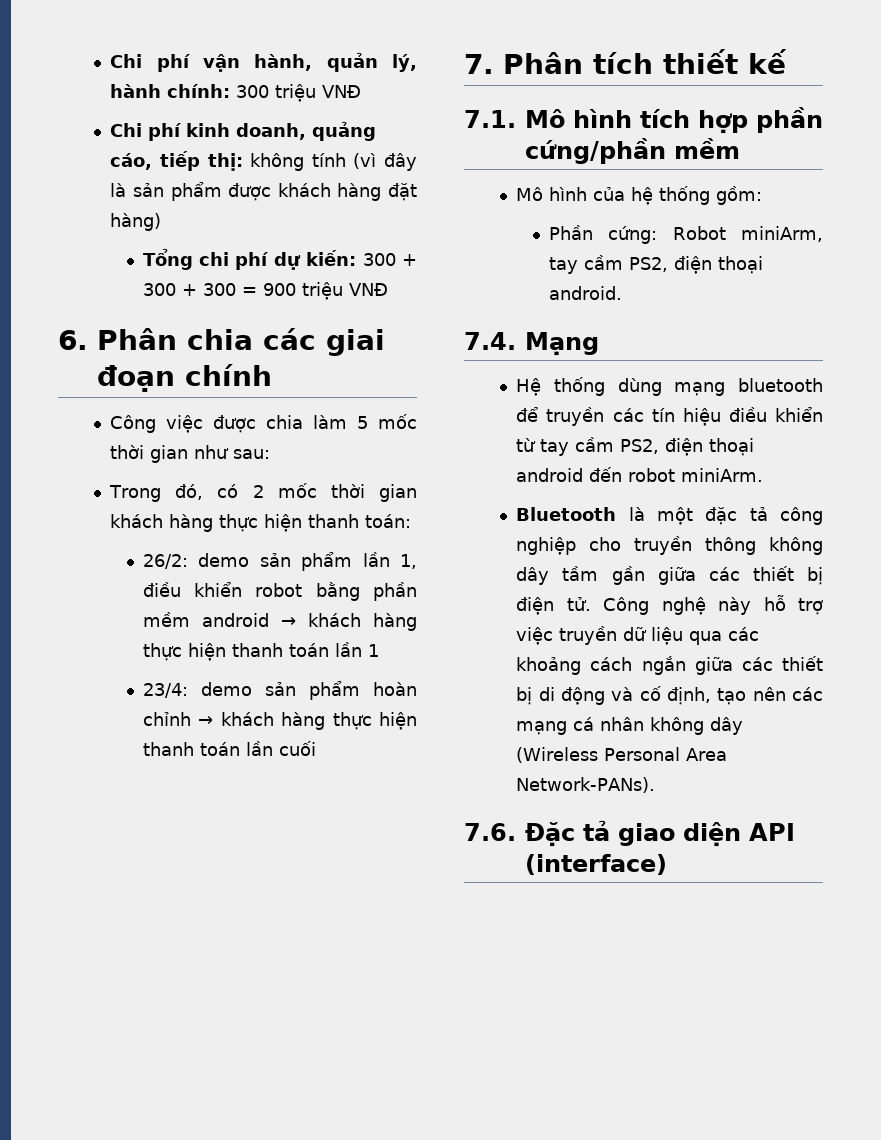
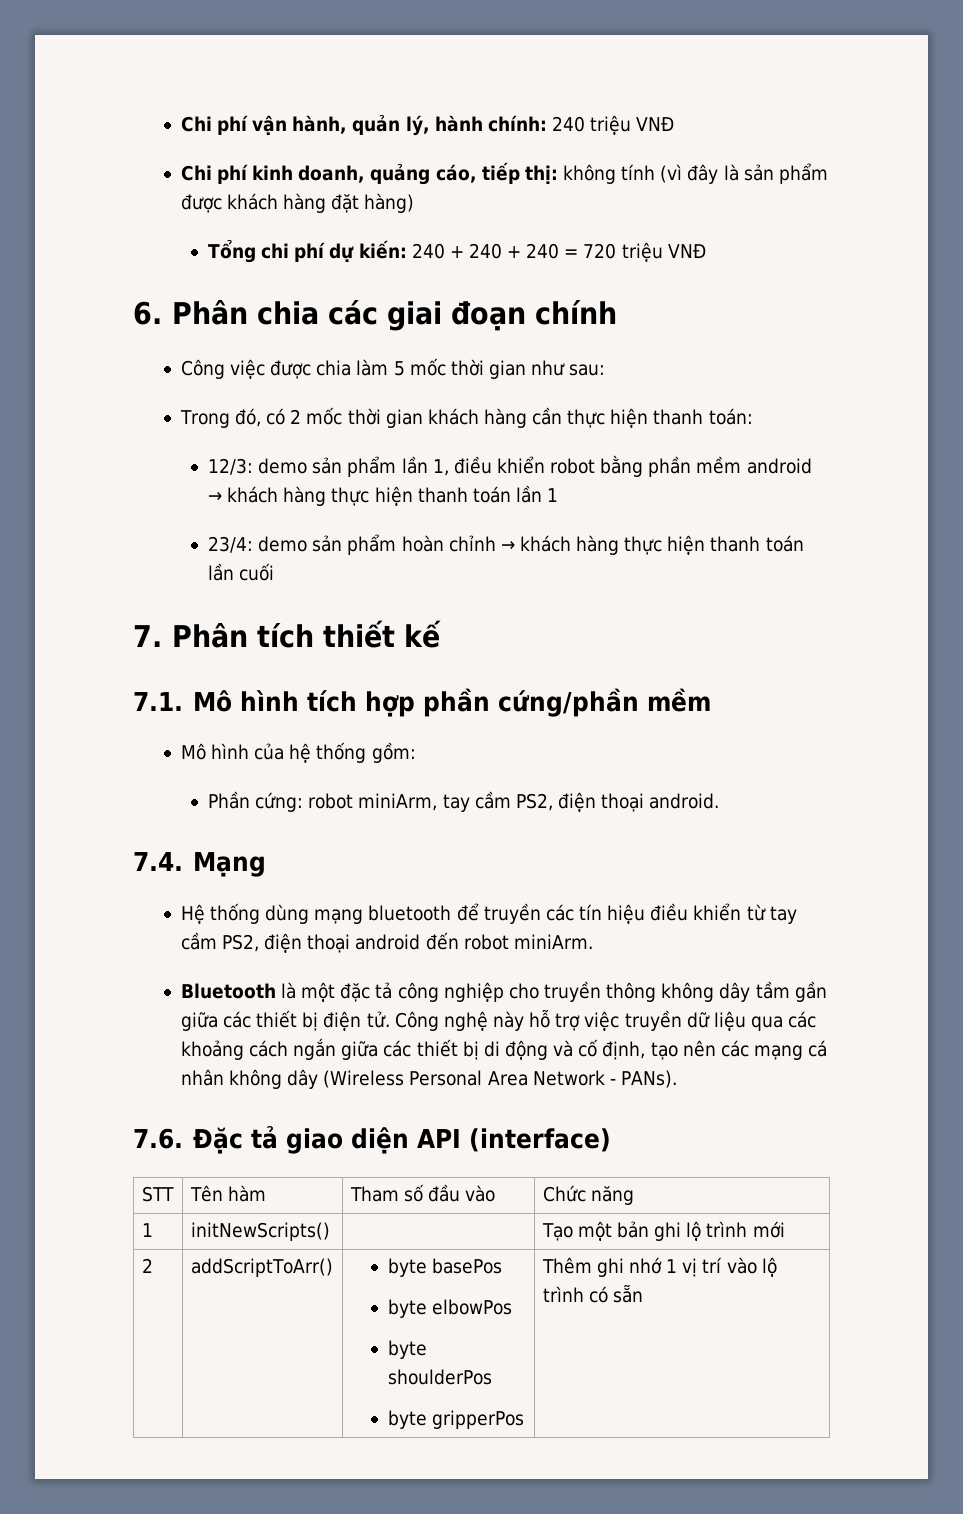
- Chi phí vận hành, quản lý, hành chính: 300 triệu VNĐ
+ Chi phí vận hành, quản lý, hành chính: 240 triệu VNĐ
- Tổng chi phí dự kiến: 300 + 300 + 300 = 900 triệu VNĐ
+ Tổng chi phí dự kiến: 240 + 240 + 240 = 720 triệu VNĐ
- Trong đó, có 2 mốc thời gian khách hàng thực hiện thanh toán:
+ Trong đó, có 2 mốc thời gian khách hàng cần thực hiện thanh toán:
- 26/2: demo sản phẩm lần 1, điều khiển robot bằng phần mềm android → khách hàng thực hiện thanh toán lần 1
+ 12/3: demo sản phẩm lần 1, điều khiển robot bằng phần mềm android → khách hàng thực hiện thanh toán lần 1
- Phần cứng: Robot miniArm, tay cầm PS2, điện thoại android.
+ Phần cứng: robot miniArm, tay cầm PS2, điện thoại android.
- Công nghệ này hỗ trợ việc truyền dữ liệu qua các khoảng cách ngắn giữa các thiết bị di động và cố định, tạo nên các mạng cá nhân không dây (Wireless Personal Area Network-PANs).
+ Công nghệ này hỗ trợ việc truyền dữ liệu qua các khoảng cách ngắn giữa các thiết bị di động và cố định, tạo nên các mạng cá nhân không dây (Wireless Personal Area Network - PANs).
+ STT | Tên hàm | Tham số đầu vào | Chức năng
+ 1 | initNewScripts() | | Tạo một bản ghi lộ trình mới
+ 2 | addScriptToArr() | byte basePos
+ byte elbowPos
+ byte shoulderPos
+ byte gripperPos | Thêm ghi nhớ 1 vị trí vào lộ trình có sẵn

